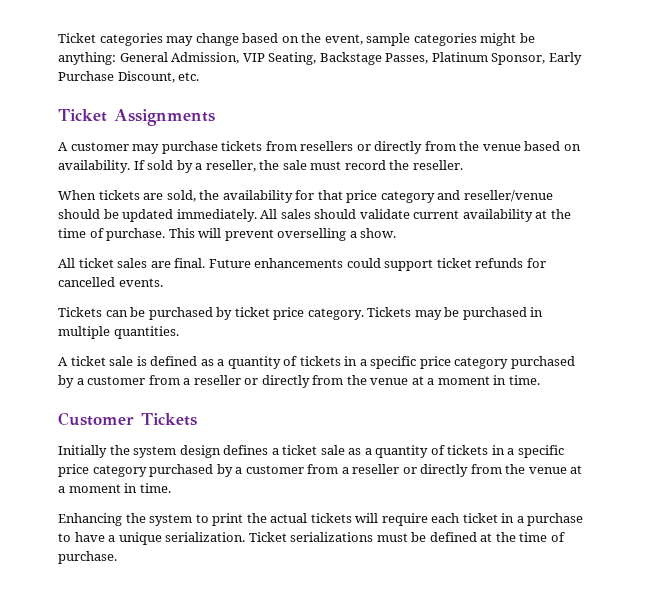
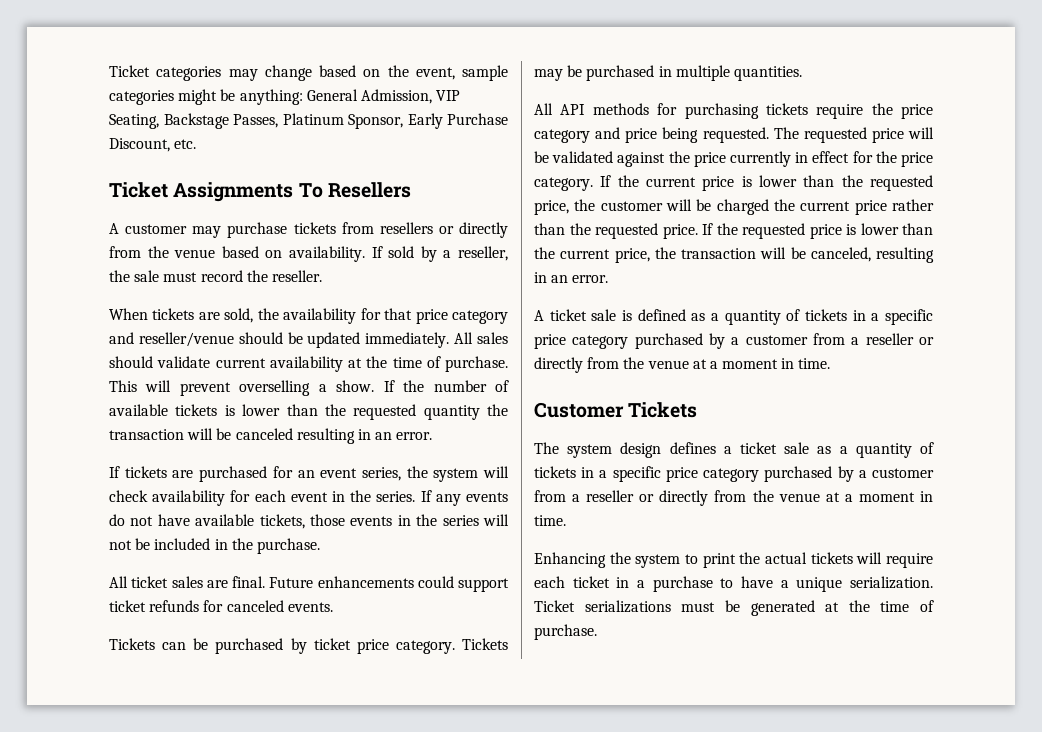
- Ticket Assignments
+ Ticket Assignments To Resellers
+ If the number of available tickets is lower than the requested quantity the transaction will be canceled resulting in an error.
+ If tickets are purchased for an event series, the system will check availability for each event in the series. If any events do not have available tickets, those events in the series will not be included in the purchase.
- Future enhancements could support ticket refunds for cancelled events.
+ Future enhancements could support ticket refunds for canceled events.
+ All API methods for purchasing tickets require the price category and price being requested. The requested price will be validated against the price currently in effect for the price category. If the current price is lower than the requested price, the customer will be charged the current price rather than the requested price. If the requested price is lower than the current price, the transaction will be canceled, resulting in an error.
- Initially the system design defines a ticket sale as a quantity of tickets in a specific price category purchased by a customer from a reseller or directly from the venue at a moment in time.
+ The system design defines a ticket sale as a quantity of tickets in a specific price category purchased by a customer from a reseller or directly from the venue at a moment in time.
- Ticket serializations must be defined at the time of purchase.
+ Ticket serializations must be generated at the time of purchase.

